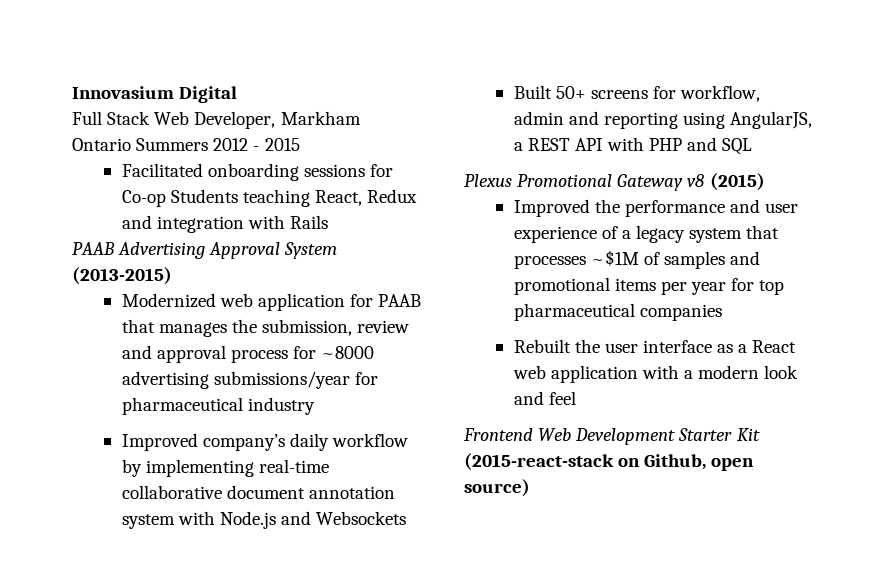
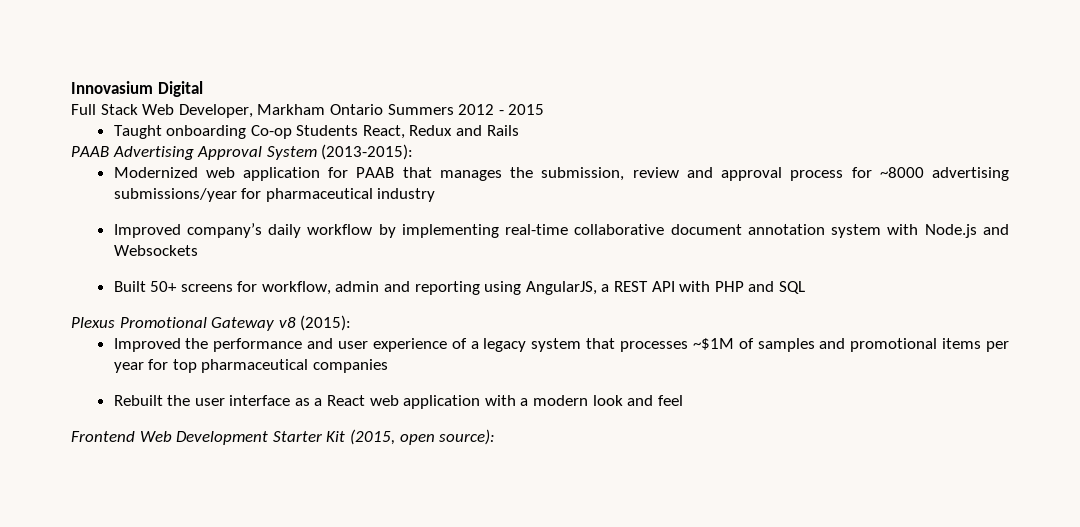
- Facilitated onboarding sessions for Co-op Students teaching React, Redux and integration with Rails
+ Taught onboarding Co-op Students React, Redux and Rails
- PAAB Advertising Approval System (2013-2015)
+ PAAB Advertising Approval System (2013-2015):
- Plexus Promotional Gateway v8 (2015)
+ Plexus Promotional Gateway v8 (2015):
- Frontend Web Development Starter Kit (2015-react-stack on Github, open source)
+ Frontend Web Development Starter Kit (2015, open source):

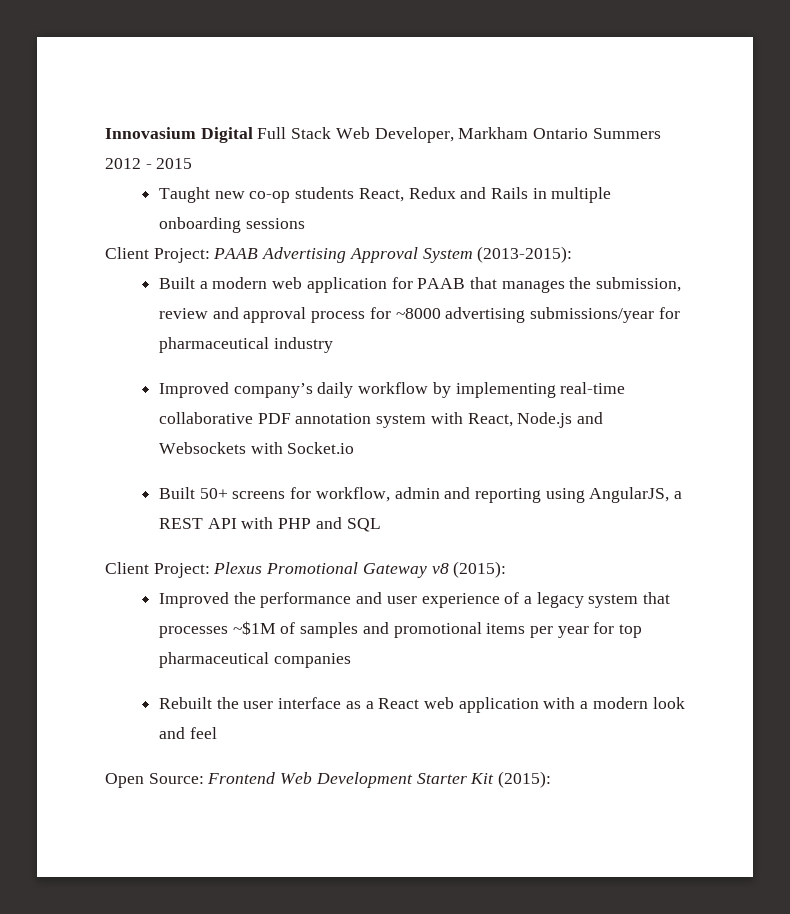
- Innovasium Digital
- Full Stack Web Developer, Markham Ontario Summers 2012 - 2015
+ Innovasium Digital Full Stack Web Developer, Markham Ontario Summers 2012 - 2015
- Taught onboarding Co-op Students React, Redux and Rails
- PAAB Advertising Approval System (2013-2015):
+ Taught new co-op students React, Redux and Rails in multiple onboarding sessions
+ Client Project: PAAB Advertising Approval System (2013-2015):
- Modernized web application for PAAB that manages the submission, review and approval process for ~8000 advertising submissions/year for pharmaceutical industry
+ Built a modern web application for PAAB that manages the submission, review and approval process for ~8000 advertising submissions/year for pharmaceutical industry
- Improved company’s daily workflow by implementing real-time collaborative document annotation system with Node.js and Websockets
+ Improved company’s daily workflow by implementing real-time collaborative PDF annotation system with React, Node.js and Websockets with Socket.io
- Plexus Promotional Gateway v8 (2015):
+ Client Project: Plexus Promotional Gateway v8 (2015):
- Frontend Web Development Starter Kit (2015, open source):
+ Open Source: Frontend Web Development Starter Kit (2015):

